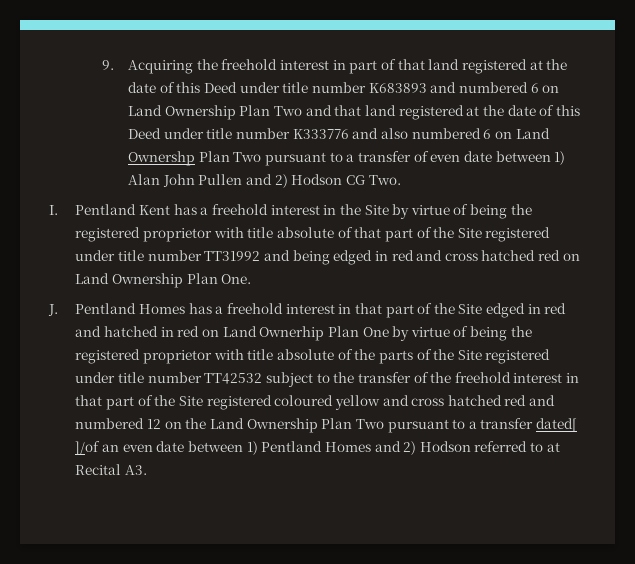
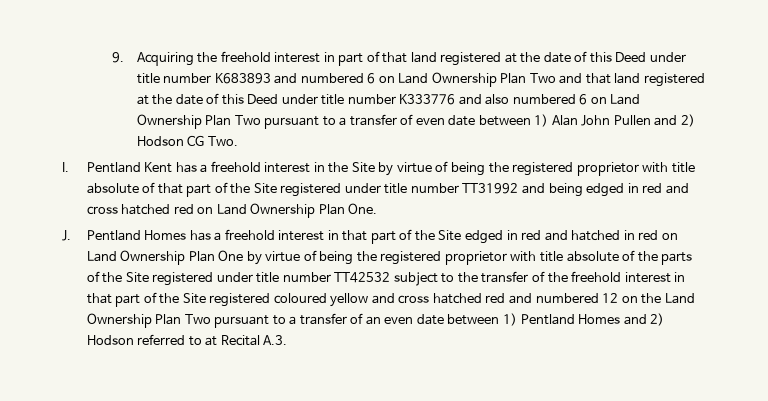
- 9. Acquiring the freehold interest in part of that land registered at the date of this Deed under title number K683893 and numbered 6 on Land Ownership Plan Two and that land registered at the date of this Deed under title number K333776 and also numbered 6 on Land Ownershp Plan Two pursuant to a transfer of even date between 1) Alan John Pullen and 2) Hodson CG Two.
+ 9. Acquiring the freehold interest in part of that land registered at the date of this Deed under title number K683893 and numbered 6 on Land Ownership Plan Two and that land registered at the date of this Deed under title number K333776 and also numbered 6 on Land Ownership Plan Two pursuant to a transfer of even date between 1) Alan John Pullen and 2) Hodson CG Two.
- J. Pentland Homes has a freehold interest in that part of the Site edged in red and hatched in red on Land Ownerhip Plan One by virtue of being the registered proprietor with title absolute of the parts of the Site registered under title number TT42532 subject to the transfer of the freehold interest in that part of the Site registered coloured yellow and cross hatched red and numbered 12 on the Land Ownership Plan Two pursuant to a transfer dated[ ]/of an even date between 1) Pentland Homes and 2) Hodson referred to at Recital A3.
+ J. Pentland Homes has a freehold interest in that part of the Site edged in red and hatched in red on Land Ownership Plan One by virtue of being the registered proprietor with title absolute of the parts of the Site registered under title number TT42532 subject to the transfer of the freehold interest in that part of the Site registered coloured yellow and cross hatched red and numbered 12 on the Land Ownership Plan Two pursuant to a transfer of an even date between 1) Pentland Homes and 2) Hodson referred to at Recital A.3.

